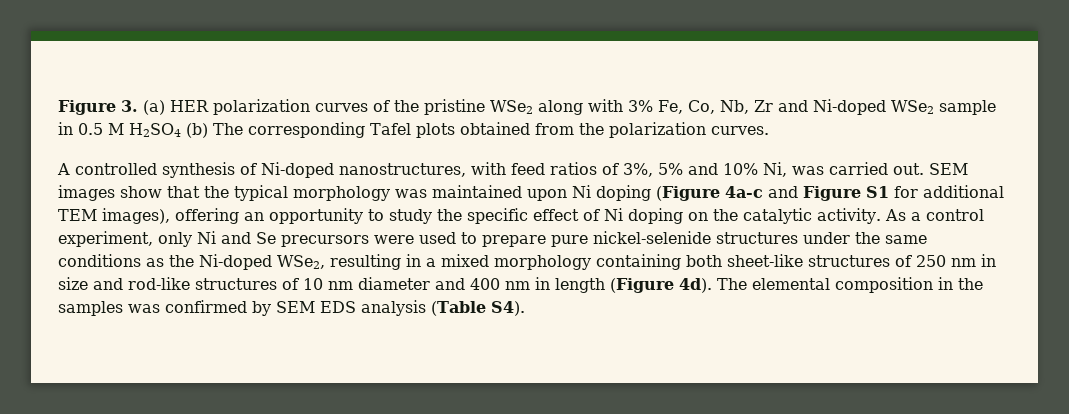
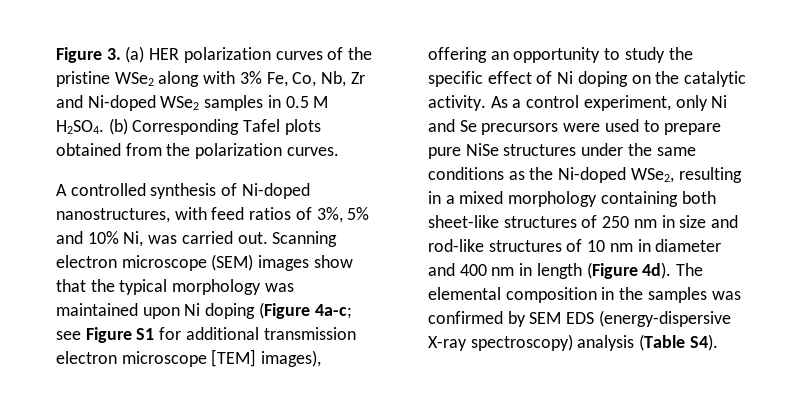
- Figure 3. (a) HER polarization curves of the pristine WSe2 along with 3% Fe, Co, Nb, Zr and Ni-doped WSe2 sample in 0.5 M H2SO4 (b) The corresponding Tafel plots obtained from the polarization curves.
+ Figure 3. (a) HER polarization curves of the pristine WSe2 along with 3% Fe, Co, Nb, Zr and Ni-doped WSe2 samples in 0.5 M H2SO4. (b) Corresponding Tafel plots obtained from the polarization curves.
- SEM images show that the typical morphology was maintained upon Ni doping (Figure 4a-c and Figure S1 for additional TEM images), offering an opportunity to study the specific effect of Ni doping on the catalytic activity.
+ Scanning electron microscope (SEM) images show that the typical morphology was maintained upon Ni doping (Figure 4a-c; see Figure S1 for additional transmission electron microscope [TEM] images), offering an opportunity to study the specific effect of Ni doping on the catalytic activity.
- As a control experiment, only Ni and Se precursors were used to prepare pure nickel-selenide structures under the same conditions as the Ni-doped WSe2, resulting in a mixed morphology containing both sheet-like structures of 250 nm in size and rod-like structures of 10 nm diameter and 400 nm in length (Figure 4d).
+ As a control experiment, only Ni and Se precursors were used to prepare pure NiSe structures under the same conditions as the Ni-doped WSe2, resulting in a mixed morphology containing both sheet-like structures of 250 nm in size and rod-like structures of 10 nm in diameter and 400 nm in length (Figure 4d).
- The elemental composition in the samples was confirmed by SEM EDS analysis (Table S4).
+ The elemental composition in the samples was confirmed by SEM EDS (energy-dispersive X-ray spectroscopy) analysis (Table S4).

